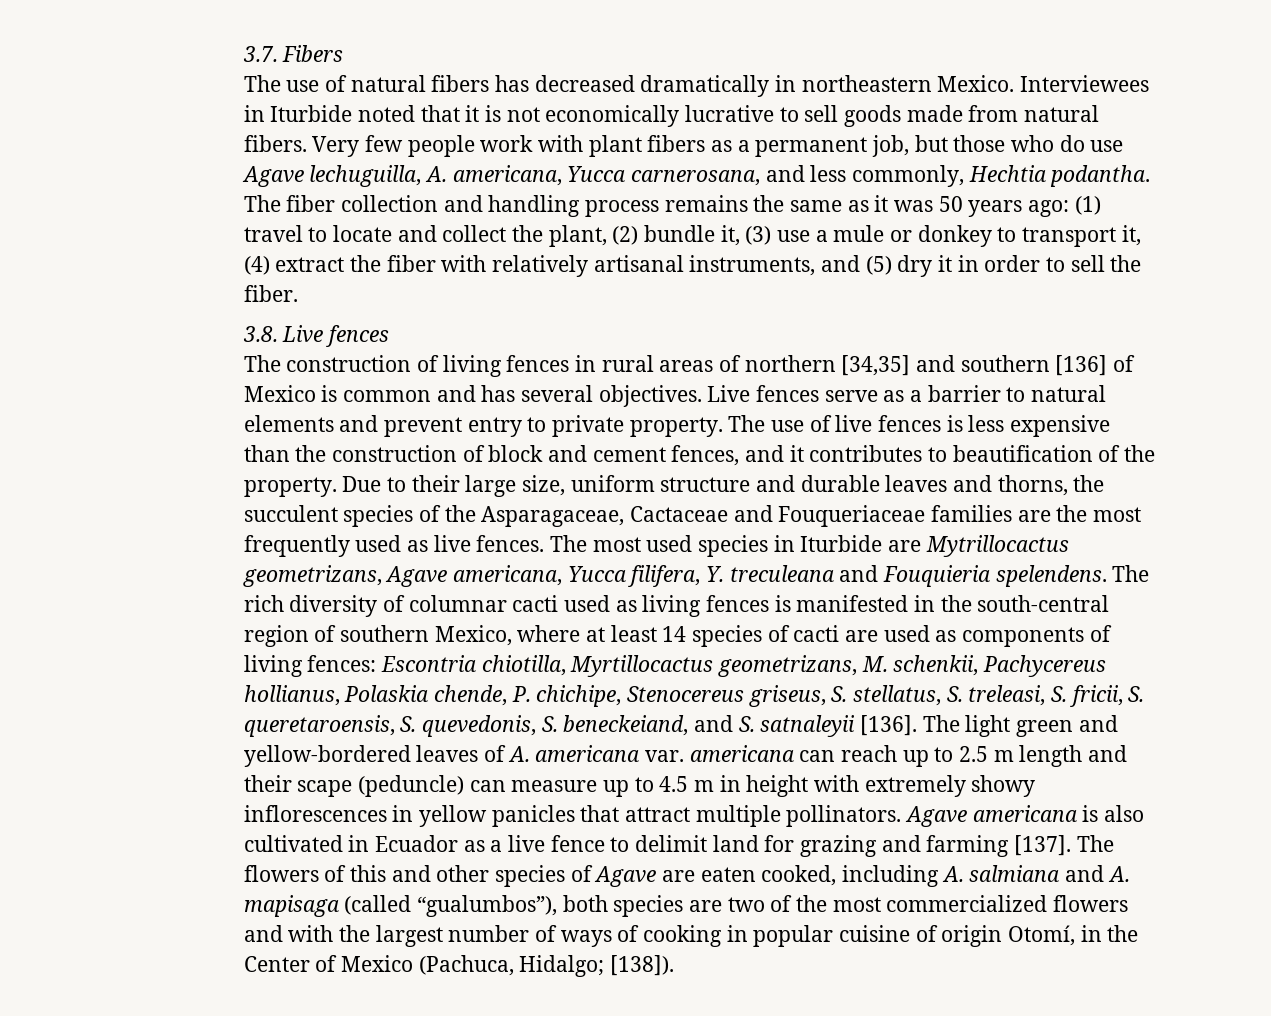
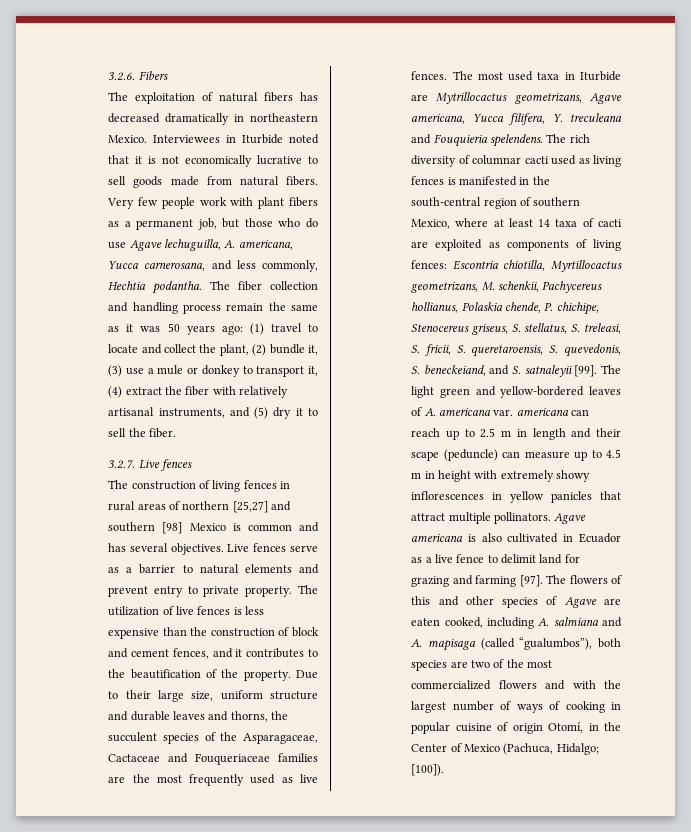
- 3.7. Fibers
+ 3.2.6. Fibers
- The use of natural fibers has decreased dramatically in northeastern Mexico.
+ The exploitation of natural fibers has decreased dramatically in northeastern Mexico.
- The fiber collection and handling process remains the same as it was 50 years ago: (1) travel to locate and collect the plant, (2) bundle it, (3) use a mule or donkey to transport it, (4) extract the fiber with relatively artisanal instruments, and (5) dry it in order to sell the fiber.
+ The fiber collection and handling process remain the same as it was 50 years ago: (1) travel to locate and collect the plant, (2) bundle it, (3) use a mule or donkey to transport it, (4) extract the fiber with relatively artisanal instruments, and (5) dry it to sell the fiber.
- 3.8. Live fences
+ 3.2.7. Live fences
- The construction of living fences in rural areas of northern [34,35] and southern [136] of Mexico is common and has several objectives.
+ The construction of living fences in rural areas of northern [25,27] and southern [98] Mexico is common and has several objectives.
- The use of live fences is less expensive than the construction of block and cement fences, and it contributes to beautification of the property.
+ The utilization of live fences is less expensive than the construction of block and cement fences, and it contributes to the beautification of the property.
- The most used species in Iturbide are Mytrillocactus geometrizans, Agave americana, Yucca filifera, Y. treculeana and Fouquieria spelendens.
+ The most used taxa in Iturbide are Mytrillocactus geometrizans, Agave americana, Yucca filifera, Y. treculeana and Fouquieria spelendens.
- The rich diversity of columnar cacti used as living fences is manifested in the south-central region of southern Mexico, where at least 14 species of cacti are used as components of living fences: Escontria chiotilla, Myrtillocactus geometrizans, M. schenkii, Pachycereus hollianus, Polaskia chende, P. chichipe, Stenocereus griseus, S. stellatus, S. treleasi, S. fricii, S. queretaroensis, S. quevedonis, S. beneckeiand, and S. satnaleyii [136].
+ The rich diversity of columnar cacti used as living fences is manifested in the south-central region of southern Mexico, where at least 14 taxa of cacti are exploited as components of living fences: Escontria chiotilla, Myrtillocactus geometrizans, M. schenkii, Pachycereus hollianus, Polaskia chende, P. chichipe, Stenocereus griseus, S. stellatus, S. treleasi, S. fricii, S. queretaroensis, S. quevedonis, S. beneckeiand, and S. satnaleyii [99].
- The light green and yellow-bordered leaves of A. americana var. americana can reach up to 2.5 m length and their scape (peduncle) can measure up to 4.5 m in height with extremely showy inflorescences in yellow panicles that attract multiple pollinators.
+ The light green and yellow-bordered leaves of A. americana var. americana can reach up to 2.5 m in length and their scape (peduncle) can measure up to 4.5 m in height with extremely showy inflorescences in yellow panicles that attract multiple pollinators.
- Agave americana is also cultivated in Ecuador as a live fence to delimit land for grazing and farming [137].
+ Agave americana is also cultivated in Ecuador as a live fence to delimit land for grazing and farming [97].
- The flowers of this and other species of Agave are eaten cooked, including A. salmiana and A. mapisaga (called “gualumbos”), both species are two of the most commercialized flowers and with the largest number of ways of cooking in popular cuisine of origin Otomí, in the Center of Mexico (Pachuca, Hidalgo; [138]).
+ The flowers of this and other species of Agave are eaten cooked, including A. salmiana and A. mapisaga (called “gualumbos”), both species are two of the most commercialized flowers and with the largest number of ways of cooking in popular cuisine of origin Otomí, in the Center of Mexico (Pachuca, Hidalgo; [100]).

